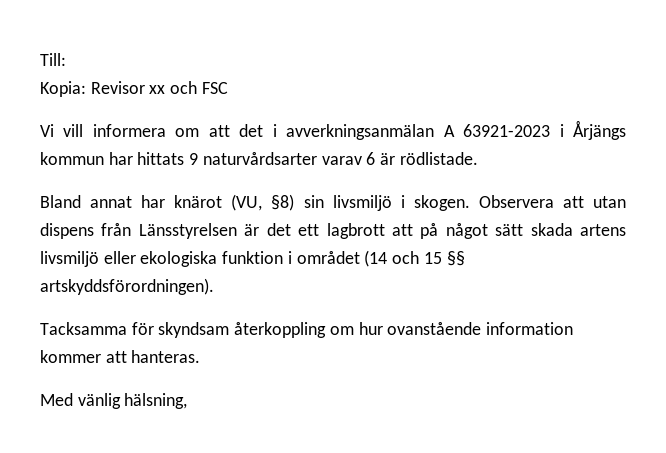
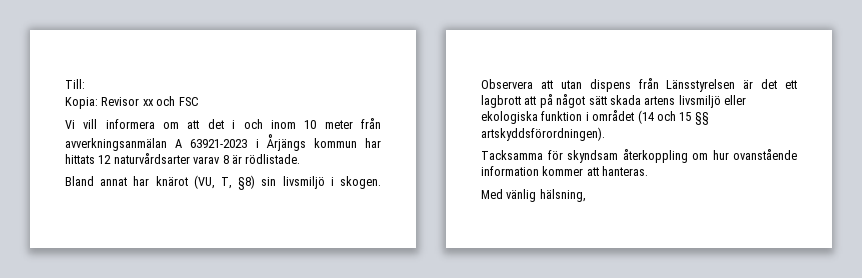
- Vi vill informera om att det i avverkningsanmälan A 63921-2023 i Årjängs kommun har hittats 9 naturvårdsarter varav 6 är rödlistade.
+ Vi vill informera om att det i och inom 10 meter från avverkningsanmälan A 63921-2023 i Årjängs kommun har hittats 12 naturvårdsarter varav 8 är rödlistade.
- Bland annat har knärot (VU, §8) sin livsmiljö i skogen.
+ Bland annat har knärot (VU, T, §8) sin livsmiljö i skogen.

